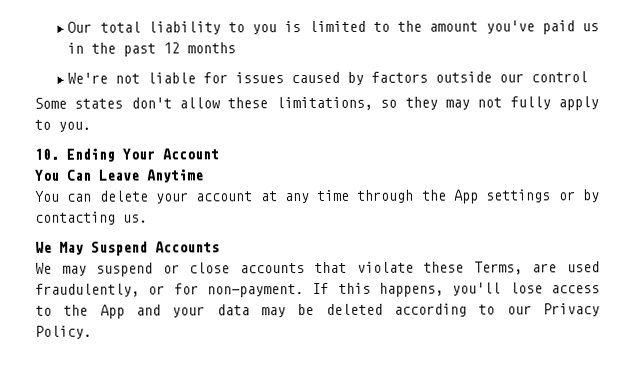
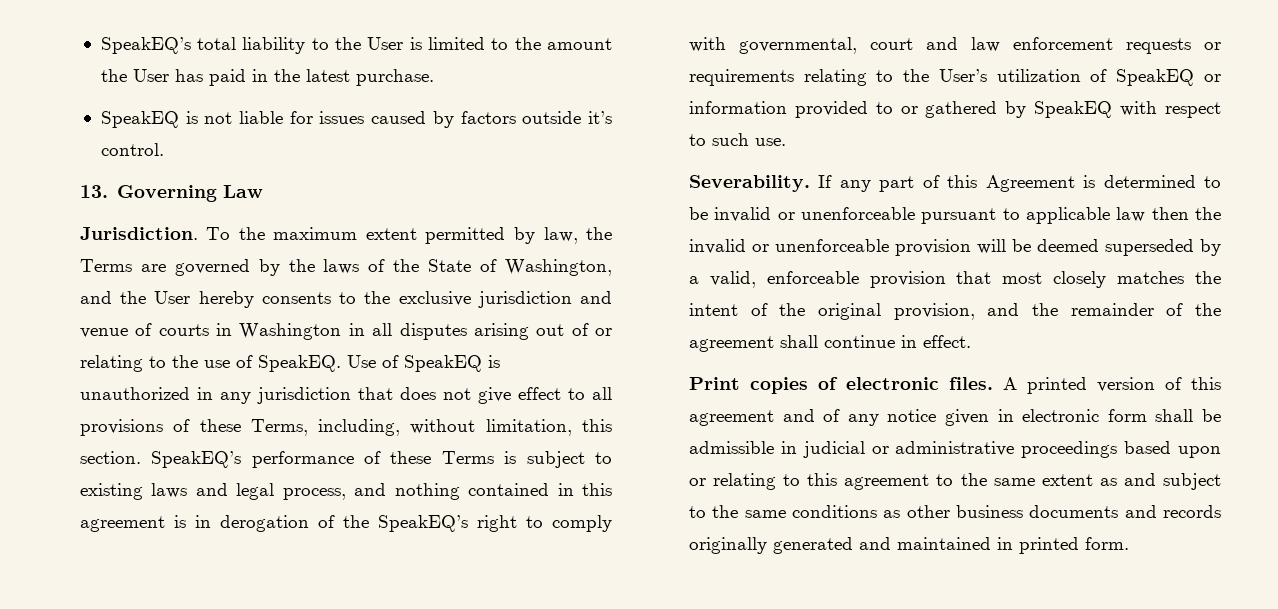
- Our total liability to you is limited to the amount you've paid us in the past 12 months
- We're not liable for issues caused by factors outside our control
- Some states don't allow these limitations, so they may not fully apply to you.
- 10. Ending Your Account
- You Can Leave Anytime
- You can delete your account at any time through the App settings or by contacting us.
- We May Suspend Accounts
- We may suspend or close accounts that violate these Terms, are used fraudulently, or for non-payment. If this happens, you'll lose access to the App and your data may be deleted according to our Privacy Policy.
+ SpeakEQ’s total liability to the User is limited to the amount the User has paid in the latest purchase.
+ SpeakEQ is not liable for issues caused by factors outside it’s control.
+ 13. Governing Law
+ Jurisdiction. To the maximum extent permitted by law, the Terms are governed by the laws of the State of Washington, and the User hereby consents to the exclusive jurisdiction and venue of courts in Washington in all disputes arising out of or relating to the use of SpeakEQ. Use of SpeakEQ is unauthorized in any jurisdiction that does not give effect to all provisions of these Terms, including, without limitation, this section. SpeakEQ’s performance of these Terms is subject to existing laws and legal process, and nothing contained in this agreement is in derogation of the SpeakEQ’s right to comply with governmental, court and law enforcement requests or requirements relating to the User’s utilization of SpeakEQ or information provided to or gathered by SpeakEQ with respect to such use.
+ Severability. If any part of this Agreement is determined to be invalid or unenforceable pursuant to applicable law then the invalid or unenforceable provision will be deemed superseded by a valid, enforceable provision that most closely matches the intent of the original provision, and the remainder of the agreement shall continue in effect.
+ Print copies of electronic files. A printed version of this agreement and of any notice given in electronic form shall be admissible in judicial or administrative proceedings based upon or relating to this agreement to the same extent as and subject to the same conditions as other business documents and records originally generated and maintained in printed form.

